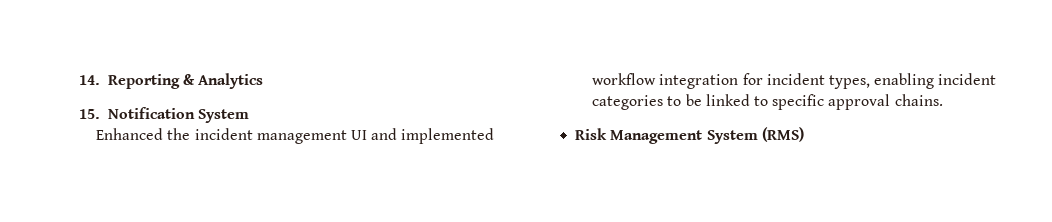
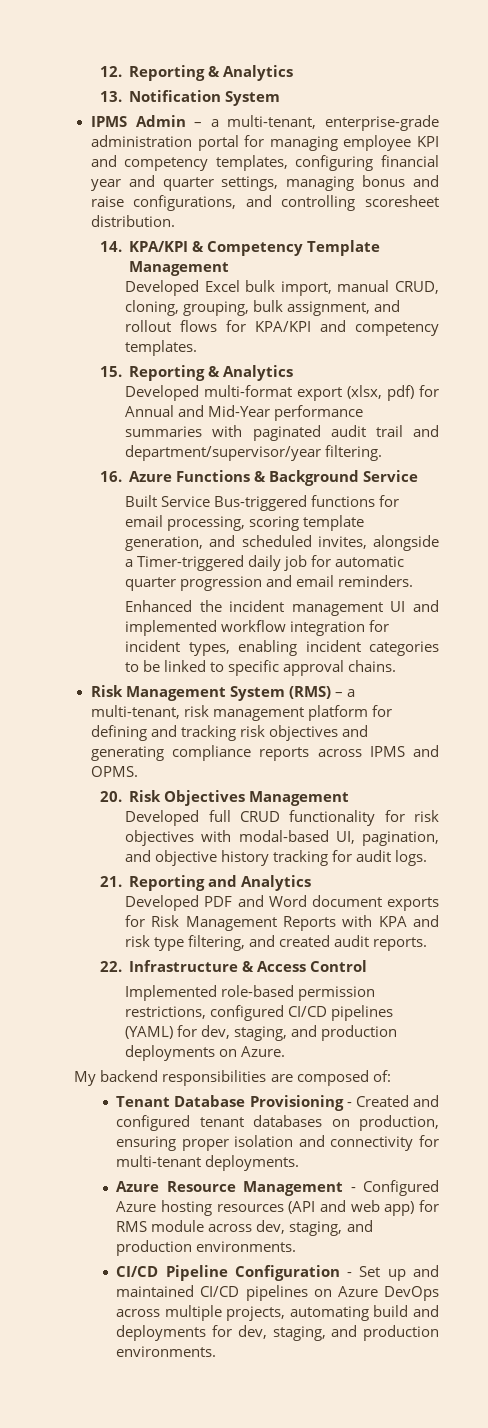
- 14. Reporting & Analytics
- 15. Notification System
+ 12. Reporting & Analytics
+ 13. Notification System
+ IPMS Admin – a multi-tenant, enterprise-grade administration portal for managing employee KPI and competency templates, configuring financial year and quarter settings, managing bonus and raise configurations, and controlling scoresheet distribution.
+ 14. KPA/KPI & Competency Template Management
+ Developed Excel bulk import, manual CRUD, cloning, grouping, bulk assignment, and rollout flows for KPA/KPI and competency templates.
+ 15. Reporting & Analytics
+ Developed multi-format export (xlsx, pdf) for Annual and Mid-Year performance summaries with paginated audit trail and department/supervisor/year filtering.
+ 16. Azure Functions & Background Service
+ Built Service Bus-triggered functions for email processing, scoring template generation, and scheduled invites, alongside a Timer-triggered daily job for automatic quarter progression and email reminders.
- Risk Management System (RMS)
+ Risk Management System (RMS) – a multi-tenant, risk management platform for defining and tracking risk objectives and generating compliance reports across IPMS and OPMS.
+ 20. Risk Objectives Management
+ Developed full CRUD functionality for risk objectives with modal-based UI, pagination, and objective history tracking for audit logs.
+ 21. Reporting and Analytics
+ Developed PDF and Word document exports for Risk Management Reports with KPA and risk type filtering, and created audit reports.
+ 22. Infrastructure & Access Control
+ Implemented role-based permission restrictions, configured CI/CD pipelines (YAML) for dev, staging, and production deployments on Azure.
+ My backend responsibilities are composed of:
+ Tenant Database Provisioning - Created and configured tenant databases on production, ensuring proper isolation and connectivity for multi-tenant deployments.
+ Azure Resource Management - Configured Azure hosting resources (API and web app) for RMS module across dev, staging, and production environments.
+ CI/CD Pipeline Configuration - Set up and maintained CI/CD pipelines on Azure DevOps across multiple projects, automating build and deployments for dev, staging, and production environments.

